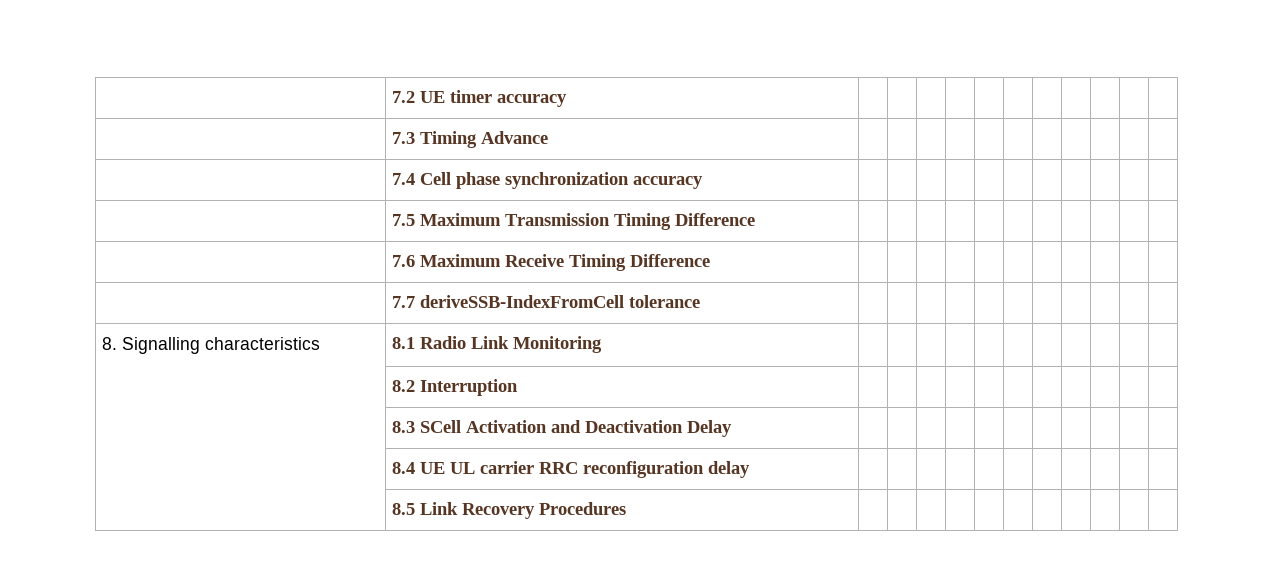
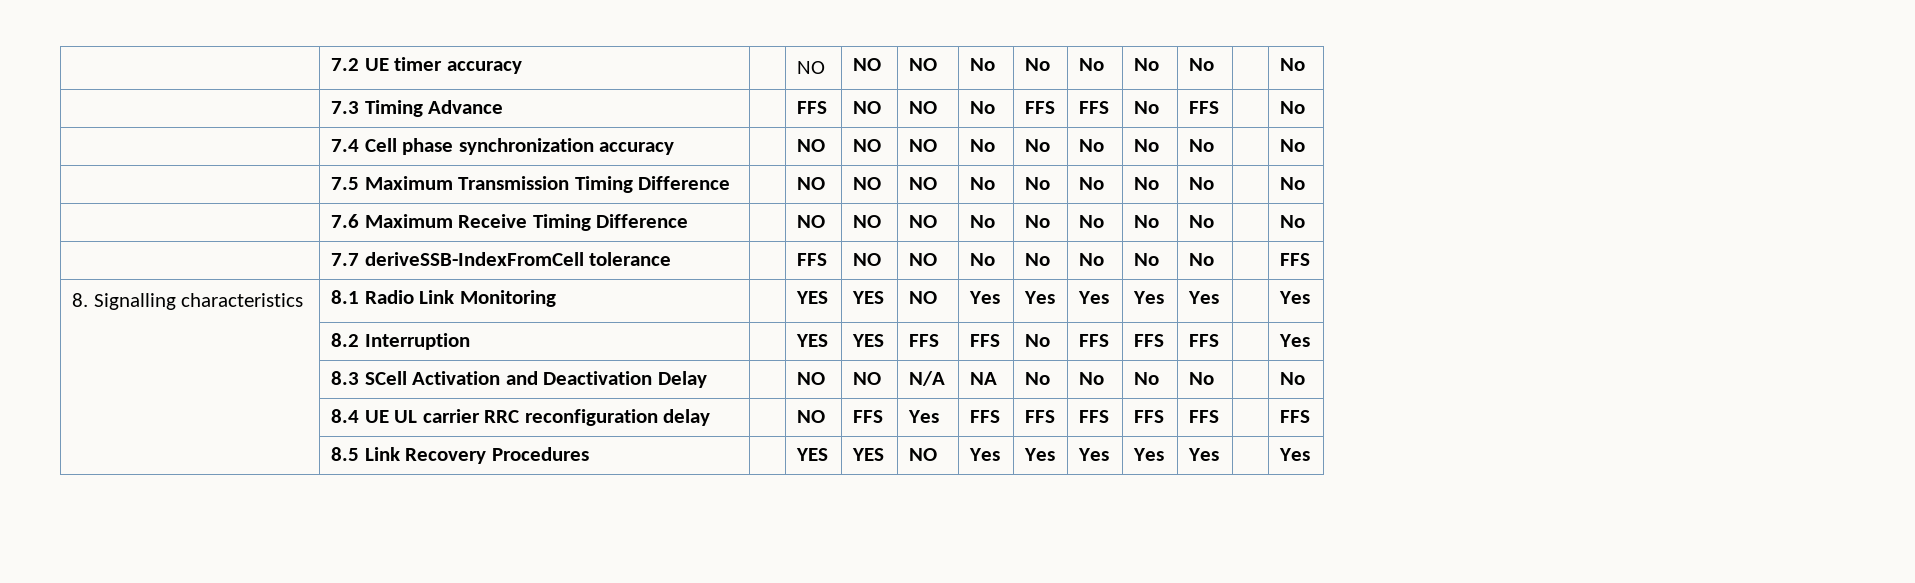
- | 7.2 UE timer accuracy | | | | | | | | | | |
- | 7.3 Timing Advance | | | | | | | | | | |
+ | 7.2 UE timer accuracy | | NO | NO | NO | No | No | No | No | No | | No
+ | 7.3 Timing Advance | | FFS | NO | NO | No | FFS | FFS | No | FFS | | No
- | 7.4 Cell phase synchronization accuracy | | | | | | | | | | |
+ | 7.4 Cell phase synchronization accuracy | | NO | NO | NO | No | No | No | No | No | | No
- | 7.5 Maximum Transmission Timing Difference | | | | | | | | | | |
+ | 7.5 Maximum Transmission Timing Difference | | NO | NO | NO | No | No | No | No | No | | No
- | 7.6 Maximum Receive Timing Difference | | | | | | | | | | |
- | 7.7 deriveSSB-IndexFromCell tolerance | | | | | | | | | | |
+ | 7.6 Maximum Receive Timing Difference | | NO | NO | NO | No | No | No | No | No | | No
+ | 7.7 deriveSSB-IndexFromCell tolerance | | FFS | NO | NO | No | No | No | No | No | | FFS
- 8. Signalling characteristics | 8.1 Radio Link Monitoring | | | | | | | | | | |
- | 8.2 Interruption | | | | | | | | | | |
+ 8. Signalling characteristics | 8.1 Radio Link Monitoring | | YES | YES | NO | Yes | Yes | Yes | Yes | Yes | | Yes
+ | 8.2 Interruption | | YES | YES | FFS | FFS | No | FFS | FFS | FFS | | Yes
- | 8.3 SCell Activation and Deactivation Delay | | | | | | | | | | |
+ | 8.3 SCell Activation and Deactivation Delay | | NO | NO | N/A | NA | No | No | No | No | | No
- | 8.4 UE UL carrier RRC reconfiguration delay | | | | | | | | | | |
- | 8.5 Link Recovery Procedures | | | | | | | | | | |
+ | 8.4 UE UL carrier RRC reconfiguration delay | | NO | FFS | Yes | FFS | FFS | FFS | FFS | FFS | | FFS
+ | 8.5 Link Recovery Procedures | | YES | YES | NO | Yes | Yes | Yes | Yes | Yes | | Yes

